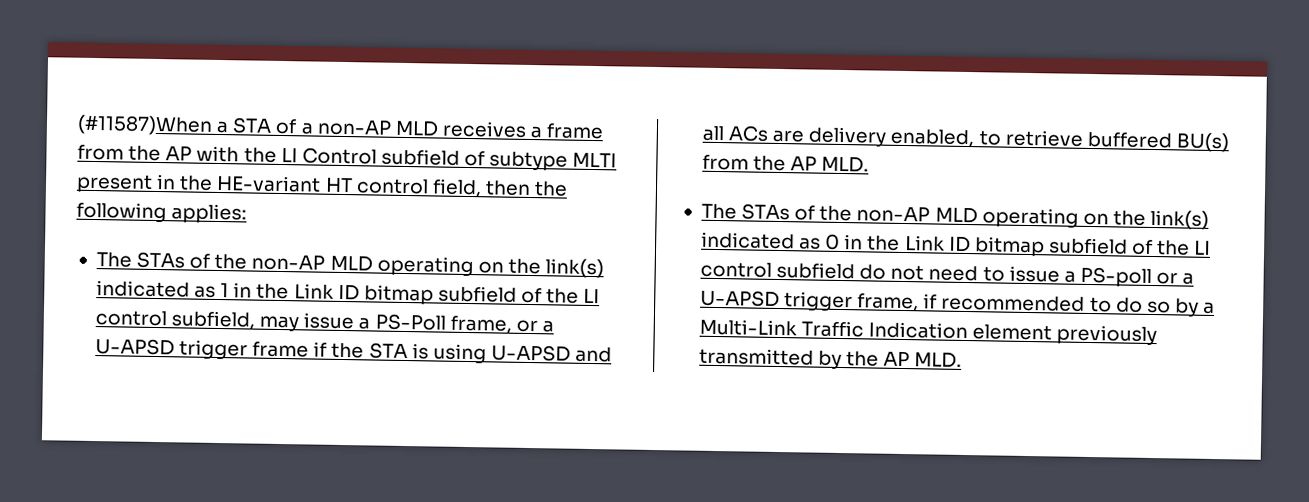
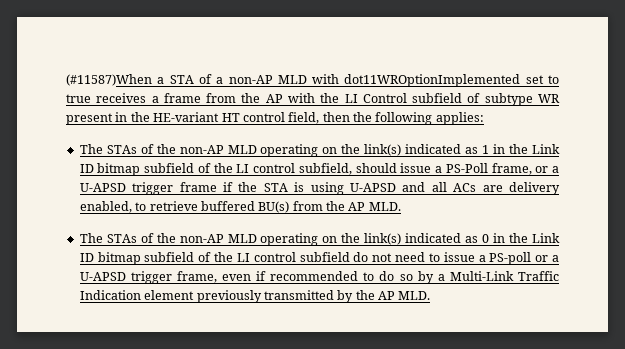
- (#11587)When a STA of a non-AP MLD receives a frame from the AP with the LI Control subfield of subtype MLTI present in the HE-variant HT control field, then the following applies:
+ (#11587)When a STA of a non-AP MLD with dot11WROptionImplemented set to true receives a frame from the AP with the LI Control subfield of subtype WR present in the HE-variant HT control field, then the following applies:
- The STAs of the non-AP MLD operating on the link(s) indicated as 1 in the Link ID bitmap subfield of the LI control subfield, may issue a PS-Poll frame, or a U-APSD trigger frame if the STA is using U-APSD and all ACs are delivery enabled, to retrieve buffered BU(s) from the AP MLD.
+ The STAs of the non-AP MLD operating on the link(s) indicated as 1 in the Link ID bitmap subfield of the LI control subfield, should issue a PS-Poll frame, or a U-APSD trigger frame if the STA is using U-APSD and all ACs are delivery enabled, to retrieve buffered BU(s) from the AP MLD.
- The STAs of the non-AP MLD operating on the link(s) indicated as 0 in the Link ID bitmap subfield of the LI control subfield do not need to issue a PS-poll or a U-APSD trigger frame, if recommended to do so by a Multi-Link Traffic Indication element previously transmitted by the AP MLD.
+ The STAs of the non-AP MLD operating on the link(s) indicated as 0 in the Link ID bitmap subfield of the LI control subfield do not need to issue a PS-poll or a U-APSD trigger frame, even if recommended to do so by a Multi-Link Traffic Indication element previously transmitted by the AP MLD.

